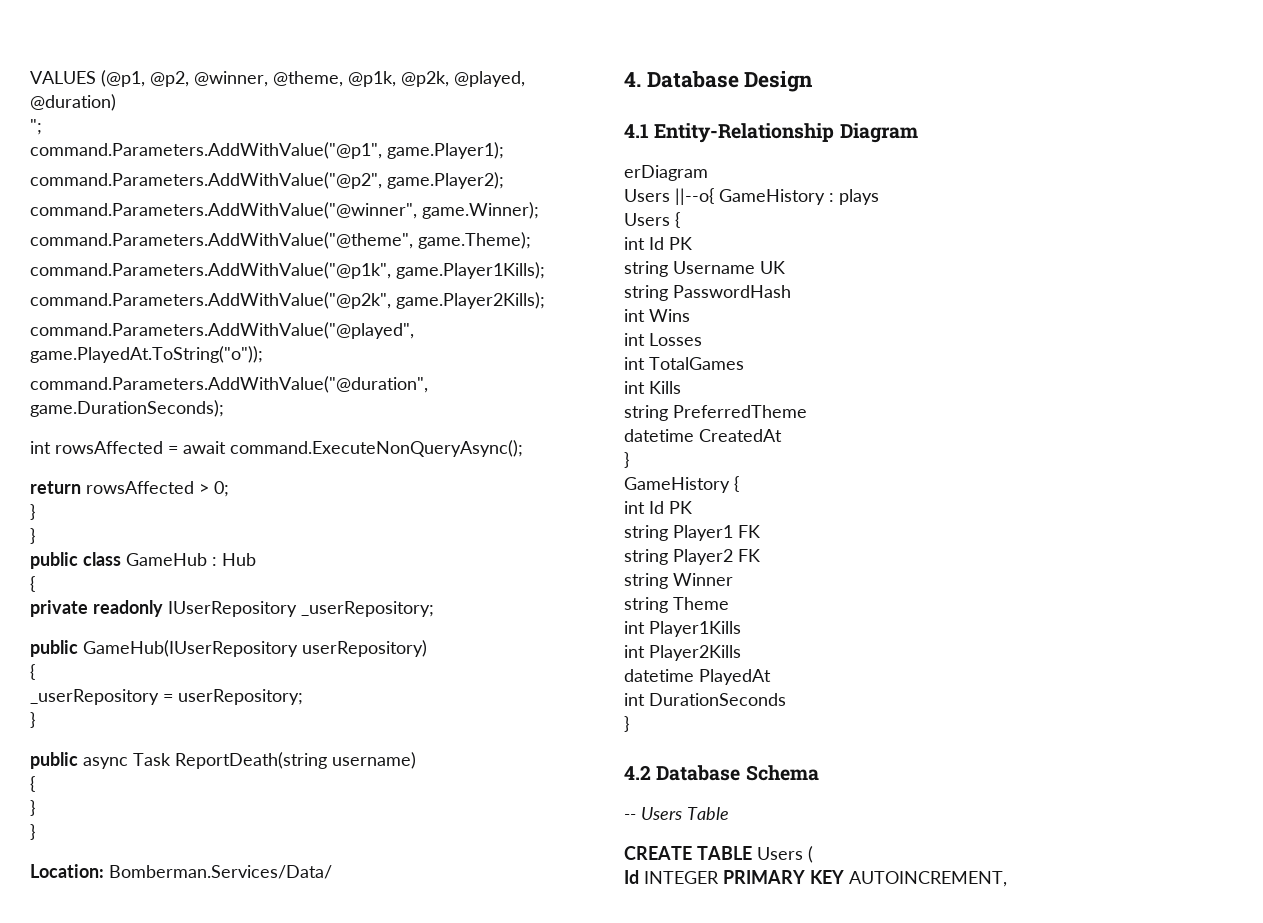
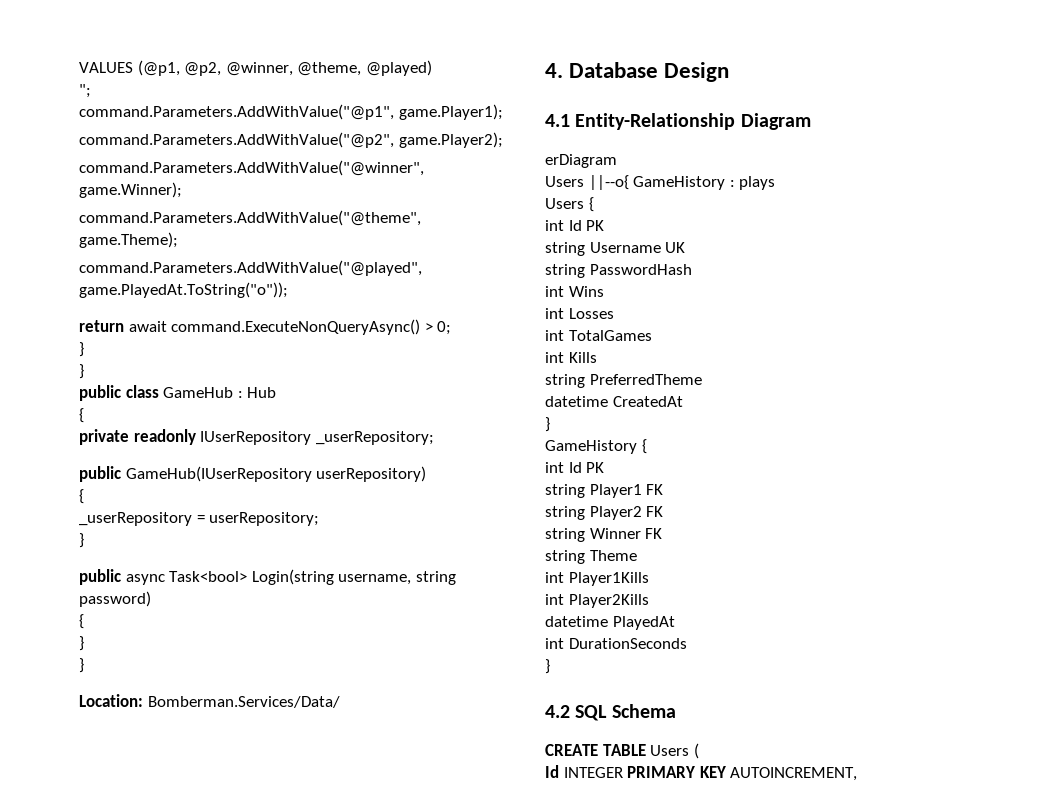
- VALUES (@p1, @p2, @winner, @theme, @p1k, @p2k, @played, @duration)
+ VALUES (@p1, @p2, @winner, @theme, @played)
- command.Parameters.AddWithValue("@p1k", game.Player1Kills);
- command.Parameters.AddWithValue("@p2k", game.Player2Kills);
  command.Parameters.AddWithValue("@played", game.PlayedAt.ToString("o"));
- command.Parameters.AddWithValue("@duration", game.DurationSeconds);
- int rowsAffected = await command.ExecuteNonQueryAsync();
- return rowsAffected > 0;
+ return await command.ExecuteNonQueryAsync() > 0;
- public async Task ReportDeath(string username)
+ public async Task<bool> Login(string username, string password)
- string Winner
+ string Winner FK
- 4.2 Database Schema
+ 4.2 SQL Schema
- -- Users Table

